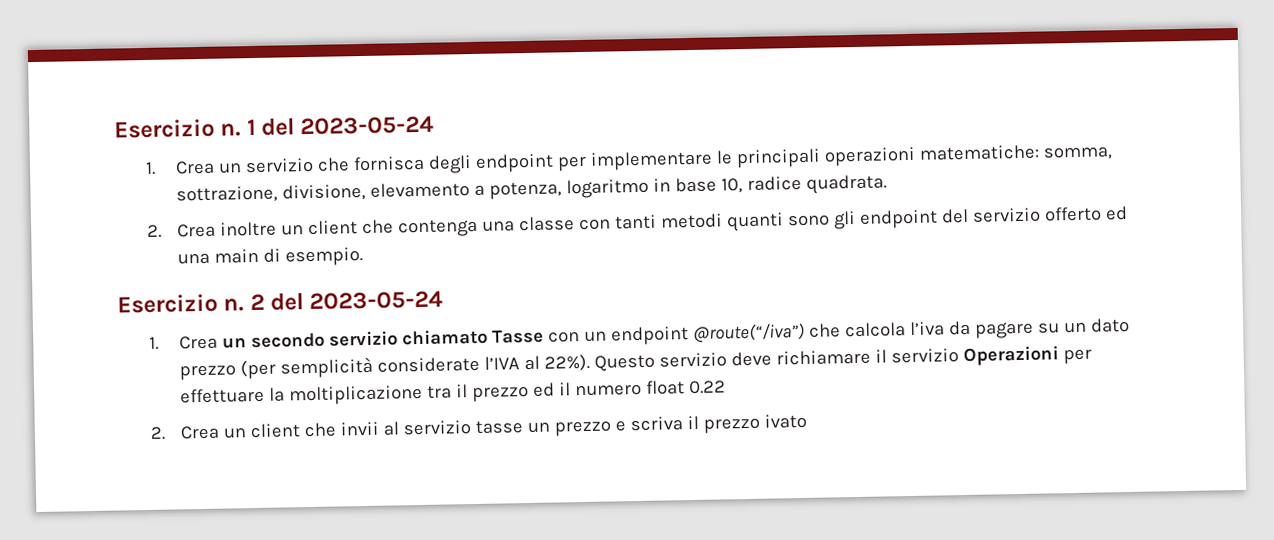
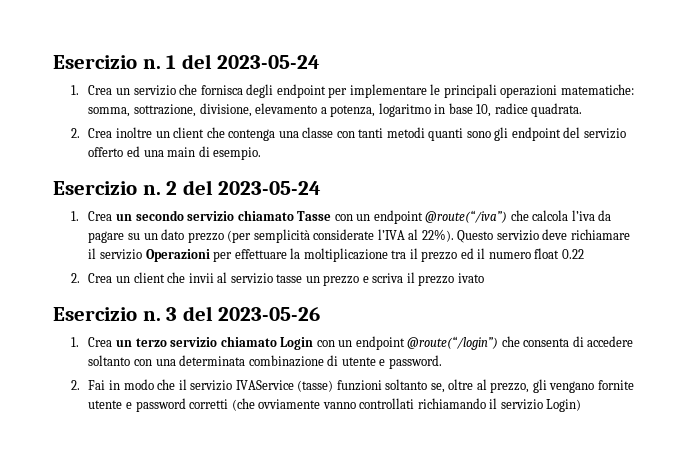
+ Esercizio n. 3 del 2023-05-26
+ 1. Crea un terzo servizio chiamato Login con un endpoint @route(“/login”) che consenta di accedere soltanto con una determinata combinazione di utente e password.
+ 2. Fai in modo che il servizio IVAService (tasse) funzioni soltanto se, oltre al prezzo, gli vengano fornite utente e password corretti (che ovviamente vanno controllati richiamando il servizio Login)

